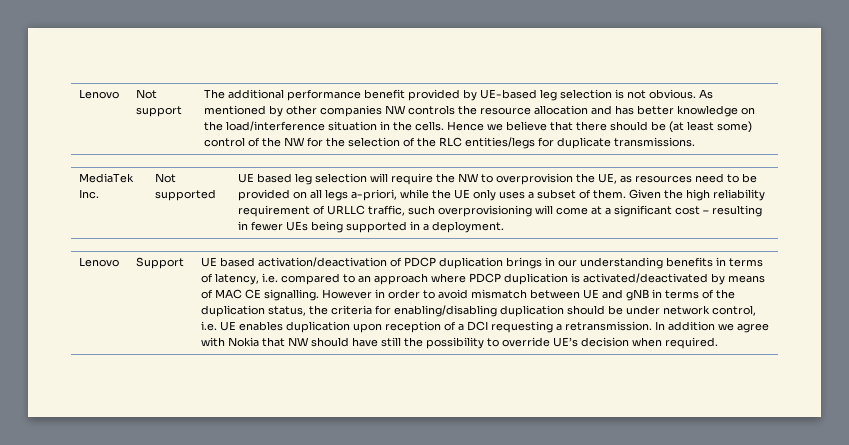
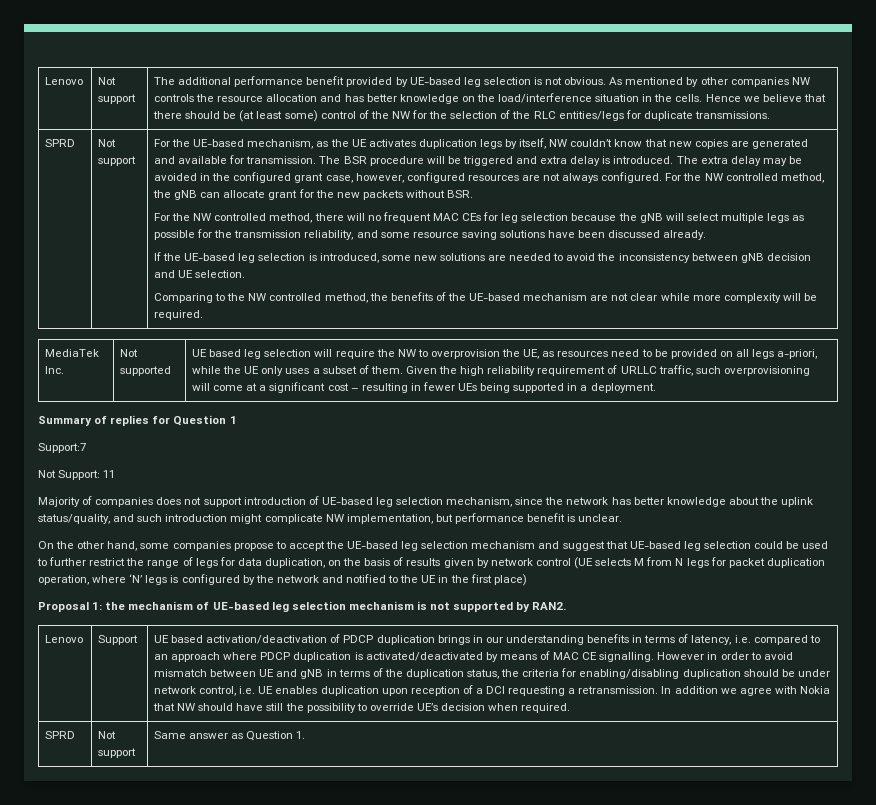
+ SPRD | Not support | For the UE-based mechanism, as the UE activates duplication legs by itself, NW couldn’t know that new copies are generated and available for transmission. The BSR procedure will be triggered and extra delay is introduced. The extra delay may be avoided in the configured grant case, however, configured resources are not always configured. For the NW controlled method, the gNB can allocate grant for the new packets without BSR.
+ For the NW controlled method, there will no frequent MAC CEs for leg selection because the gNB will select multiple legs as possible for the transmission reliability, and some resource saving solutions have been discussed already.
+ If the UE-based leg selection is introduced, some new solutions are needed to avoid the inconsistency between gNB decision and UE selection.
+ Comparing to the NW controlled method, the benefits of the UE-based mechanism are not clear while more complexity will be required.
+ Summary of replies for Question 1
+ Support:7
+ Not Support: 11
+ Majority of companies does not support introduction of UE-based leg selection mechanism, since the network has better knowledge about the uplink status/quality, and such introduction might complicate NW implementation, but performance benefit is unclear.
+ On the other hand, some companies propose to accept the UE-based leg selection mechanism and suggest that UE-based leg selection could be used to further restrict the range of legs for data duplication, on the basis of results given by network control (UE selects M from N legs for packet duplication operation, where ‘N’ legs is configured by the network and notified to the UE in the first place)
+ Proposal 1: the mechanism of UE-based leg selection mechanism is not supported by RAN2.
+ SPRD | Not support | Same answer as Question 1.

